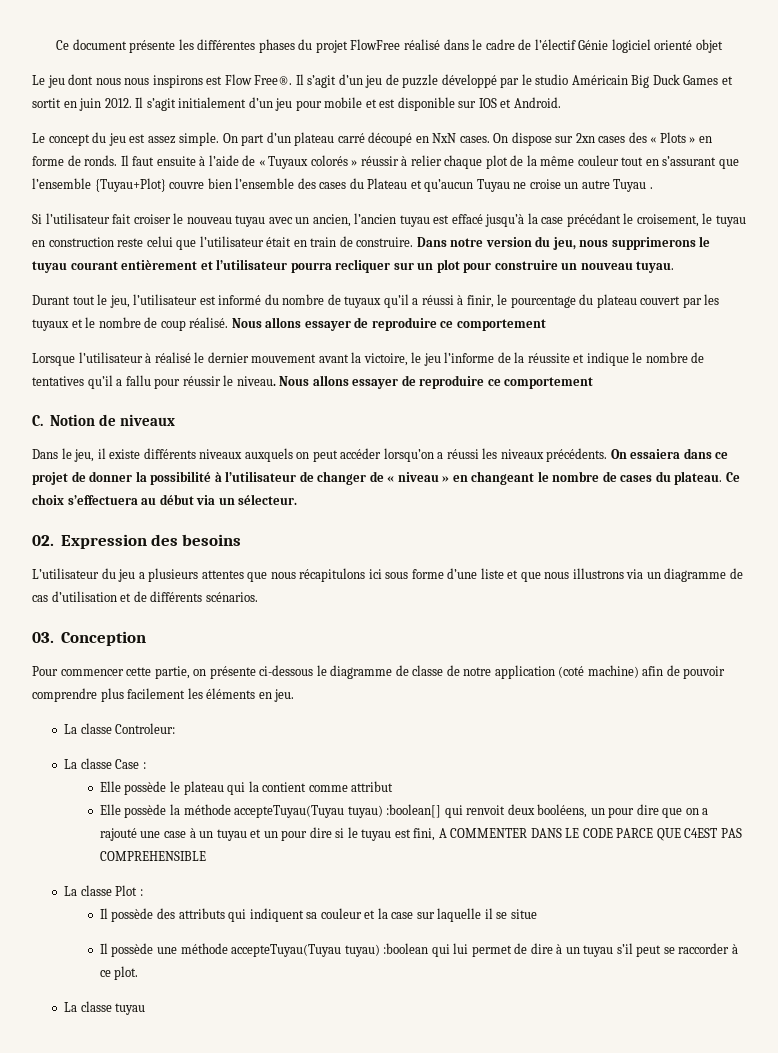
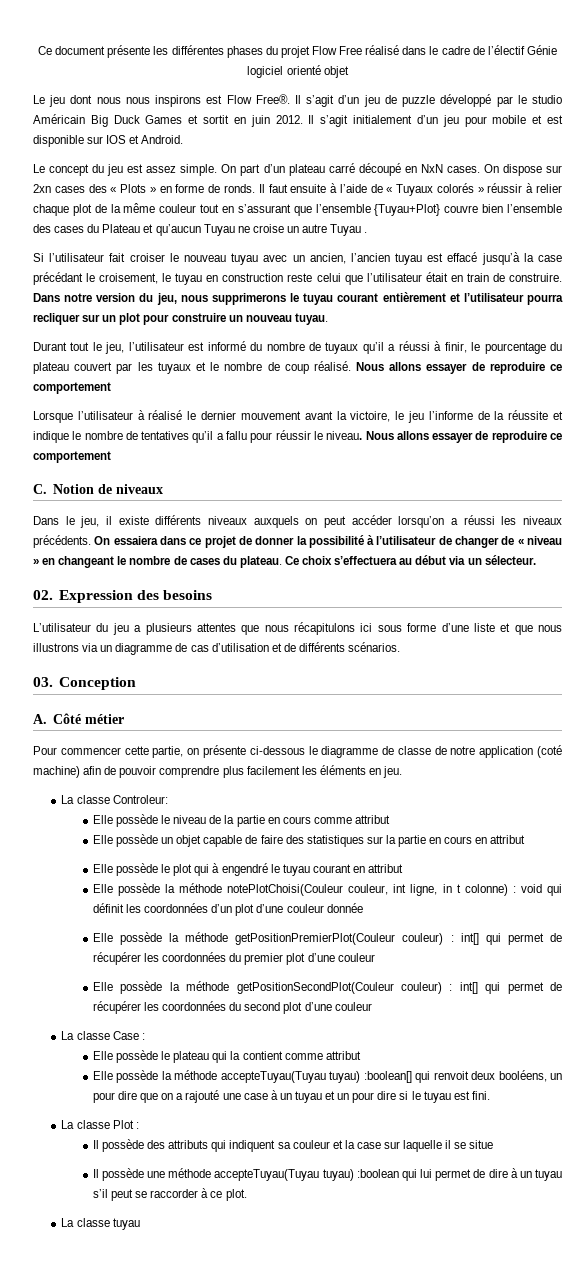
- Ce document présente les différentes phases du projet FlowFree réalisé dans le cadre de l’électif Génie logiciel orienté objet
+ Ce document présente les différentes phases du projet Flow Free réalisé dans le cadre de l’électif Génie logiciel orienté objet
+ A. Côté métier
+ Elle possède le niveau de la partie en cours comme attribut
+ Elle possède un objet capable de faire des statistiques sur la partie en cours en attribut
+ Elle possède le plot qui à engendré le tuyau courant en attribut
+ Elle possède la méthode notePlotChoisi(Couleur couleur, int ligne, in t colonne) : void qui définit les coordonnées d’un plot d’une couleur donnée
+ Elle possède la méthode getPositionPremierPlot(Couleur couleur) : int[] qui permet de récupérer les coordonnées du premier plot d’une couleur
+ Elle possède la méthode getPositionSecondPlot(Couleur couleur) : int[] qui permet de récupérer les coordonnées du second plot d’une couleur
- Elle possède la méthode accepteTuyau(Tuyau tuyau) :boolean[] qui renvoit deux booléens, un pour dire que on a rajouté une case à un tuyau et un pour dire si le tuyau est fini, A COMMENTER DANS LE CODE PARCE QUE C4EST PAS COMPREHENSIBLE
+ Elle possède la méthode accepteTuyau(Tuyau tuyau) :boolean[] qui renvoit deux booléens, un pour dire que on a rajouté une case à un tuyau et un pour dire si le tuyau est fini.

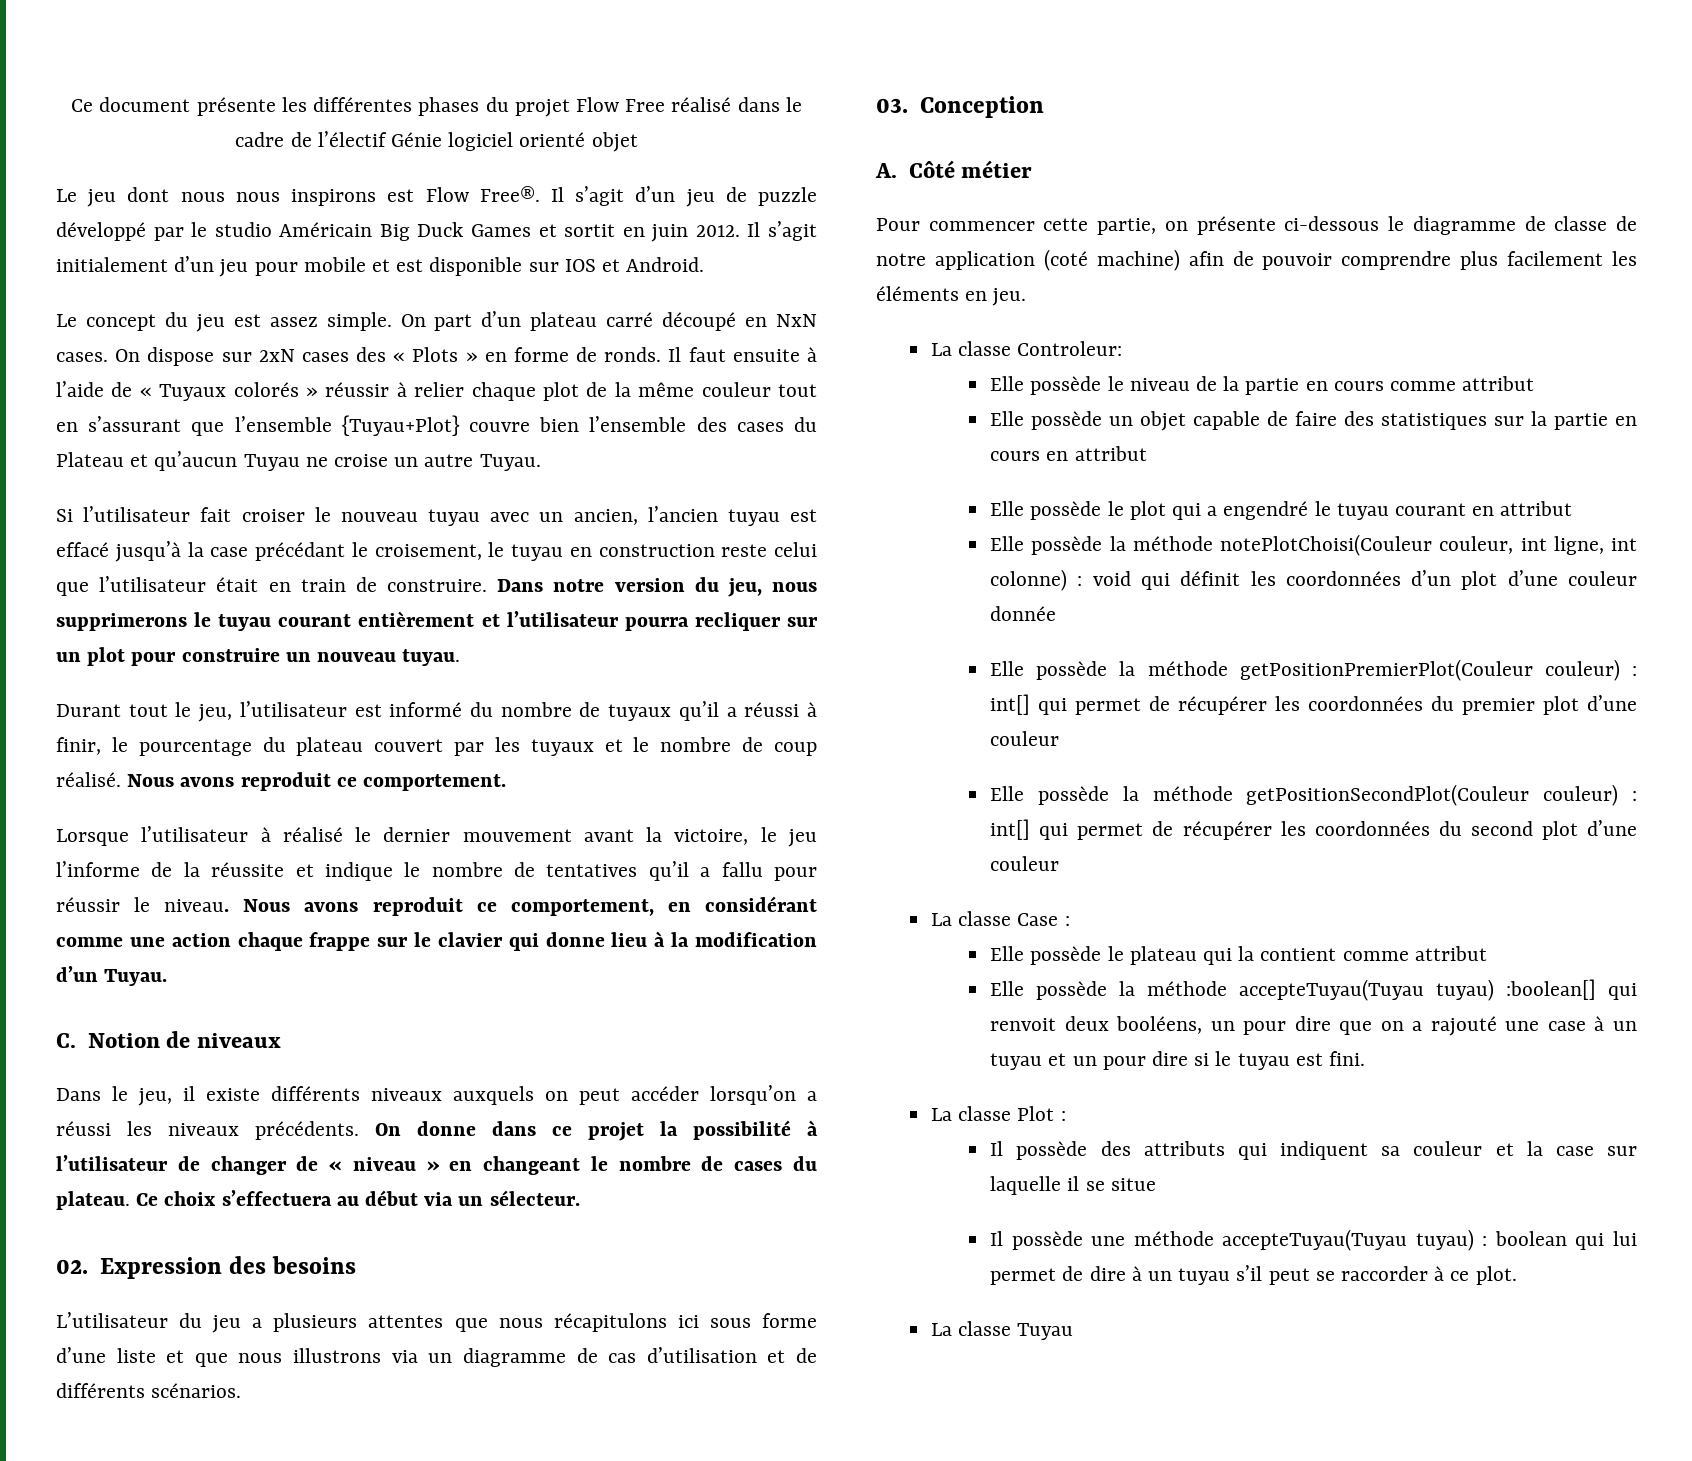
- On dispose sur 2xn cases des « Plots » en forme de ronds.
+ On dispose sur 2xN cases des « Plots » en forme de ronds.
- Il faut ensuite à l’aide de « Tuyaux colorés » réussir à relier chaque plot de la même couleur tout en s’assurant que l’ensemble {Tuyau+Plot} couvre bien l’ensemble des cases du Plateau et qu’aucun Tuyau ne croise un autre Tuyau .
+ Il faut ensuite à l’aide de « Tuyaux colorés » réussir à relier chaque plot de la même couleur tout en s’assurant que l’ensemble {Tuyau+Plot} couvre bien l’ensemble des cases du Plateau et qu’aucun Tuyau ne croise un autre Tuyau.
- Durant tout le jeu, l’utilisateur est informé du nombre de tuyaux qu’il a réussi à finir, le pourcentage du plateau couvert par les tuyaux et le nombre de coup réalisé. Nous allons essayer de reproduire ce comportement
+ Durant tout le jeu, l’utilisateur est informé du nombre de tuyaux qu’il a réussi à finir, le pourcentage du plateau couvert par les tuyaux et le nombre de coup réalisé. Nous avons reproduit ce comportement.
- Lorsque l’utilisateur à réalisé le dernier mouvement avant la victoire, le jeu l’informe de la réussite et indique le nombre de tentatives qu’il a fallu pour réussir le niveau. Nous allons essayer de reproduire ce comportement
+ Lorsque l’utilisateur à réalisé le dernier mouvement avant la victoire, le jeu l’informe de la réussite et indique le nombre de tentatives qu’il a fallu pour réussir le niveau. Nous avons reproduit ce comportement, en considérant comme une action chaque frappe sur le clavier qui donne lieu à la modification d’un Tuyau.
- On essaiera dans ce projet de donner la possibilité à l’utilisateur de changer de « niveau » en changeant le nombre de cases du plateau.
+ On donne dans ce projet la possibilité à l’utilisateur de changer de « niveau » en changeant le nombre de cases du plateau.
- Elle possède le plot qui à engendré le tuyau courant en attribut
+ Elle possède le plot qui a engendré le tuyau courant en attribut
- Elle possède la méthode notePlotChoisi(Couleur couleur, int ligne, in t colonne) : void qui définit les coordonnées d’un plot d’une couleur donnée
+ Elle possède la méthode notePlotChoisi(Couleur couleur, int ligne, int colonne) : void qui définit les coordonnées d’un plot d’une couleur donnée
- Il possède une méthode accepteTuyau(Tuyau tuyau) :boolean qui lui permet de dire à un tuyau s’il peut se raccorder à ce plot.
+ Il possède une méthode accepteTuyau(Tuyau tuyau) : boolean qui lui permet de dire à un tuyau s’il peut se raccorder à ce plot.
- La classe tuyau
+ La classe Tuyau

